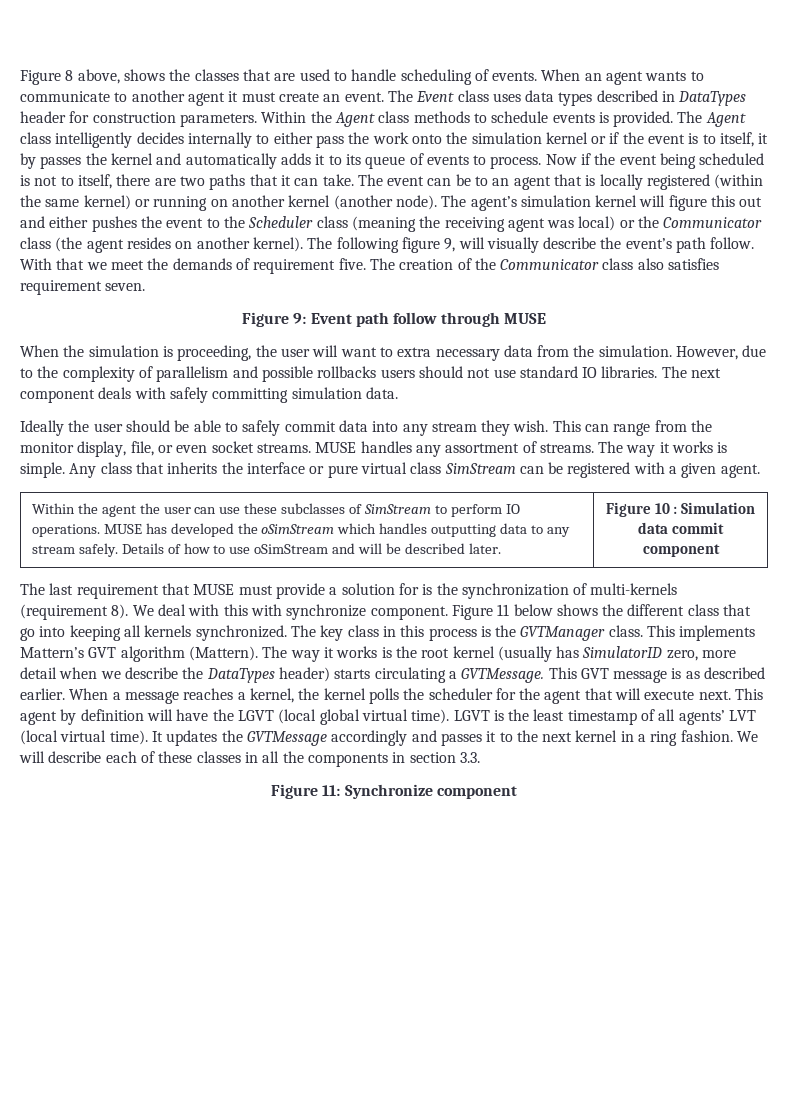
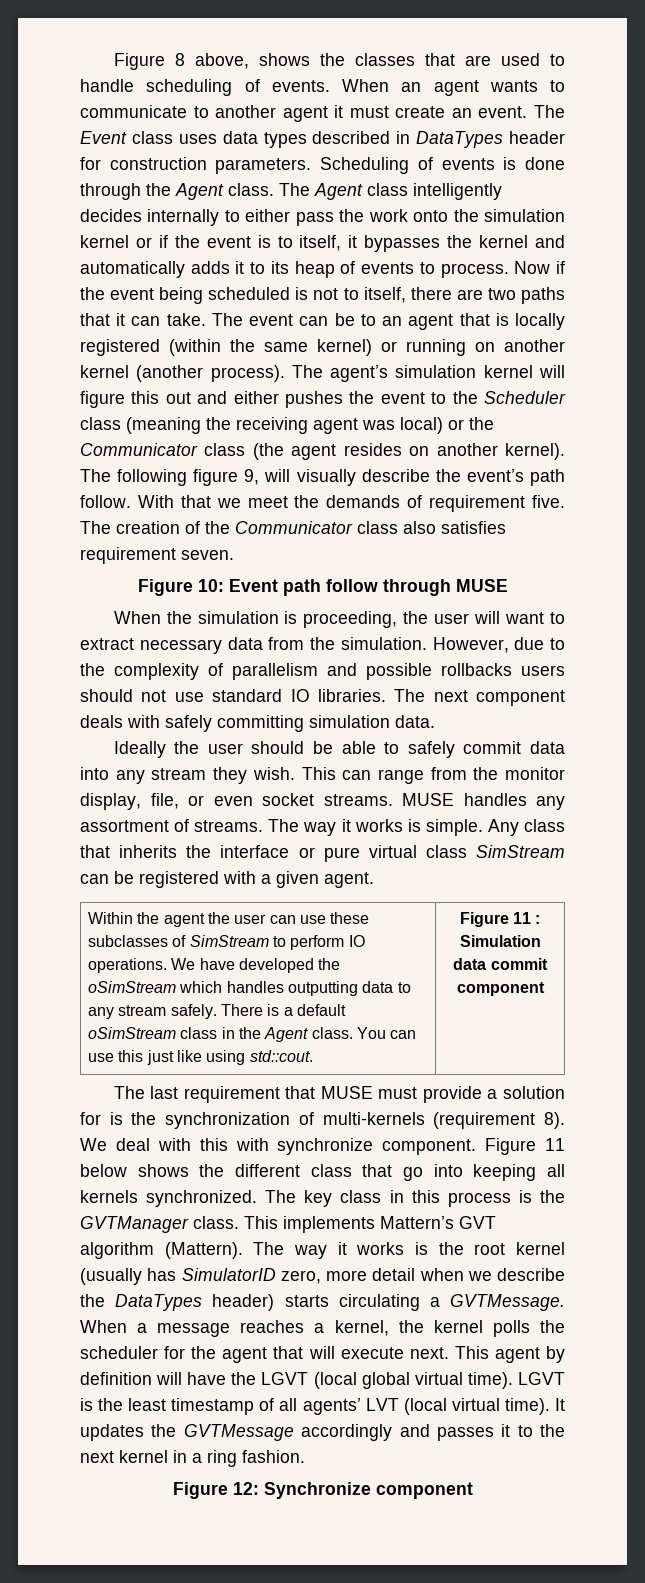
- Within the Agent class methods to schedule events is provided.
+ Scheduling of events is done through the Agent class.
- The Agent class intelligently decides internally to either pass the work onto the simulation kernel or if the event is to itself, it by passes the kernel and automatically adds it to its queue of events to process.
+ The Agent class intelligently decides internally to either pass the work onto the simulation kernel or if the event is to itself, it bypasses the kernel and automatically adds it to its heap of events to process.
- The event can be to an agent that is locally registered (within the same kernel) or running on another kernel (another node).
+ The event can be to an agent that is locally registered (within the same kernel) or running on another kernel (another process).
- Figure 9: Event path follow through MUSE
+ Figure 10: Event path follow through MUSE
- When the simulation is proceeding, the user will want to extra necessary data from the simulation.
+ When the simulation is proceeding, the user will want to extract necessary data from the simulation.
- MUSE has developed the oSimStream which handles outputting data to any stream safely.
+ We have developed the oSimStream which handles outputting data to any stream safely.
- Details of how to use oSimStream and will be described later. | Figure 10 : Simulation data commit component
+ There is a default oSimStream class in the Agent class. You can use this just like using std::cout. | Figure 11 : Simulation data commit component
- This GVT message is as described earlier.
- It updates the GVTMessage accordingly and passes it to the next kernel in a ring fashion. We will describe each of these classes in all the components in section 3.3.
- Figure 11: Synchronize component
+ It updates the GVTMessage accordingly and passes it to the next kernel in a ring fashion.
+ Figure 12: Synchronize component

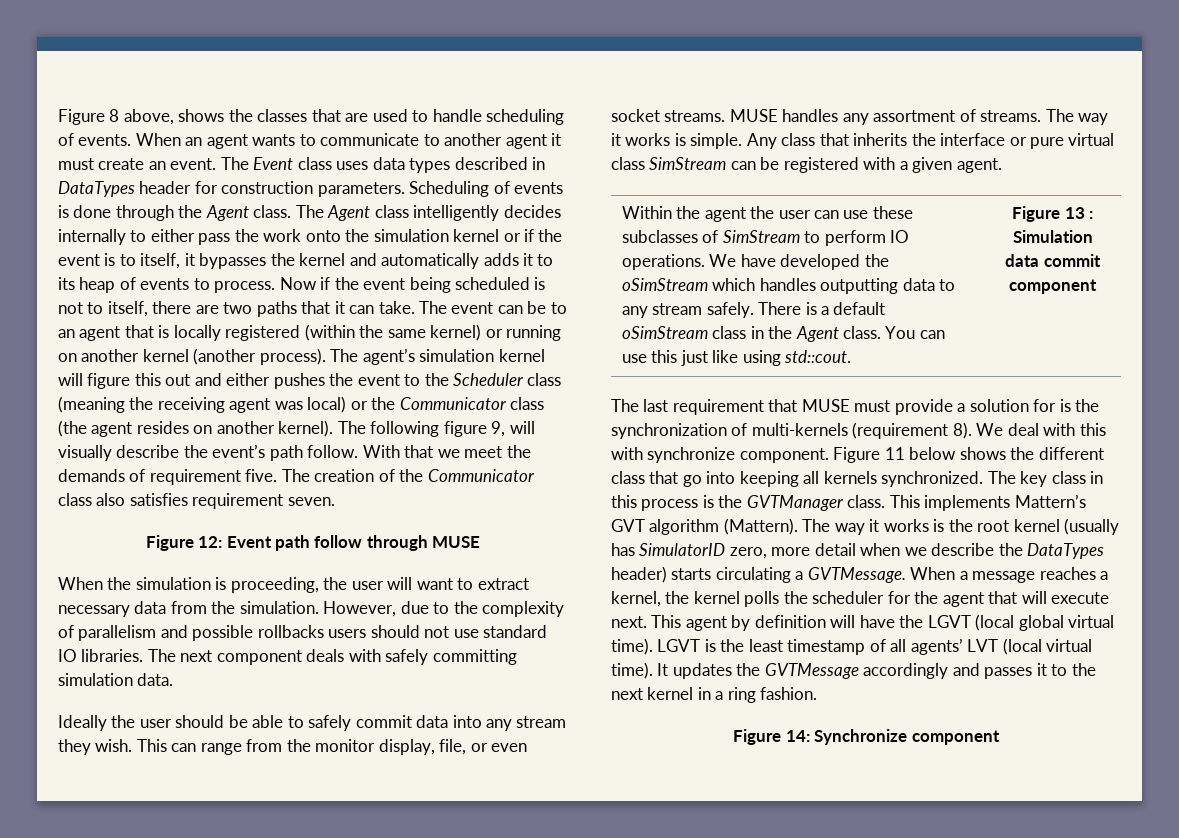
- Figure 10: Event path follow through MUSE
+ Figure 12: Event path follow through MUSE
- Figure 11 : Simulation data commit component
+ Figure 13 : Simulation data commit component
- Figure 12: Synchronize component
+ Figure 14: Synchronize component

